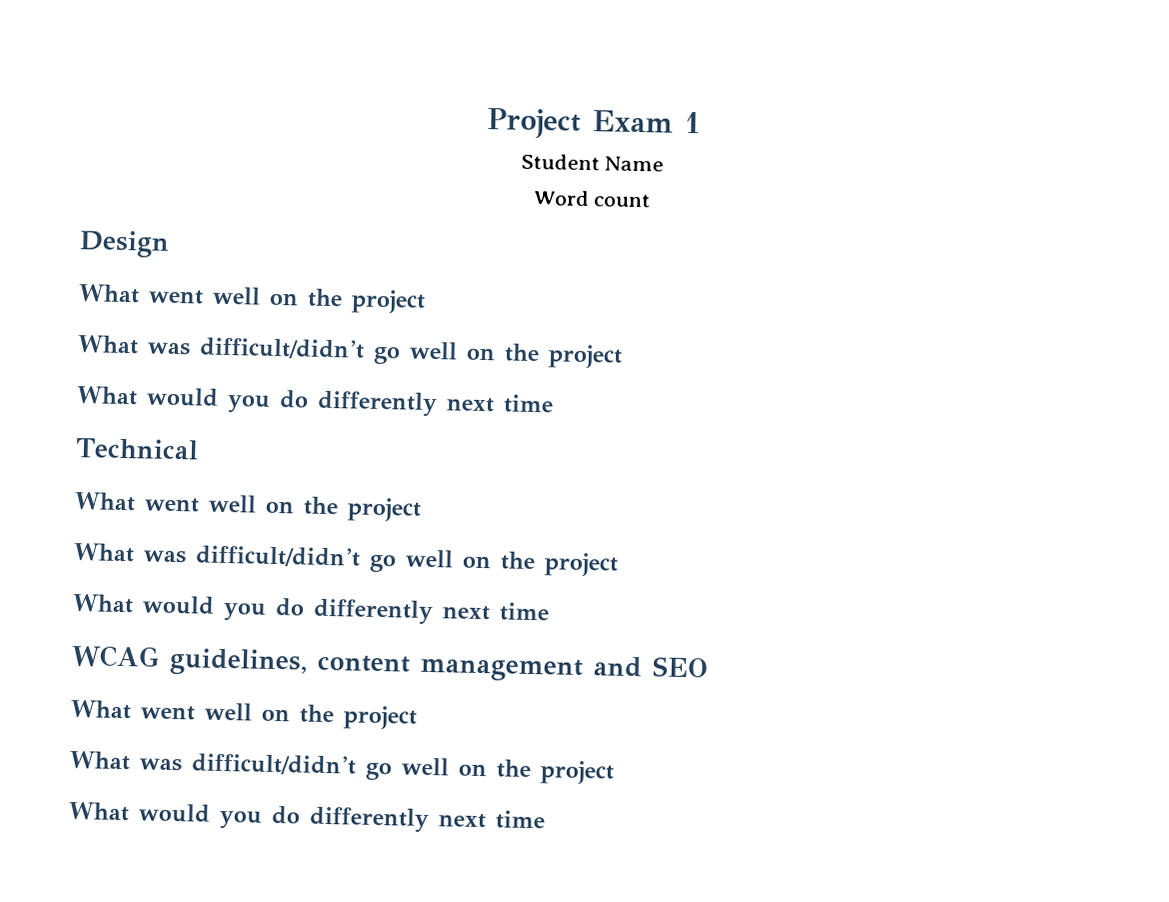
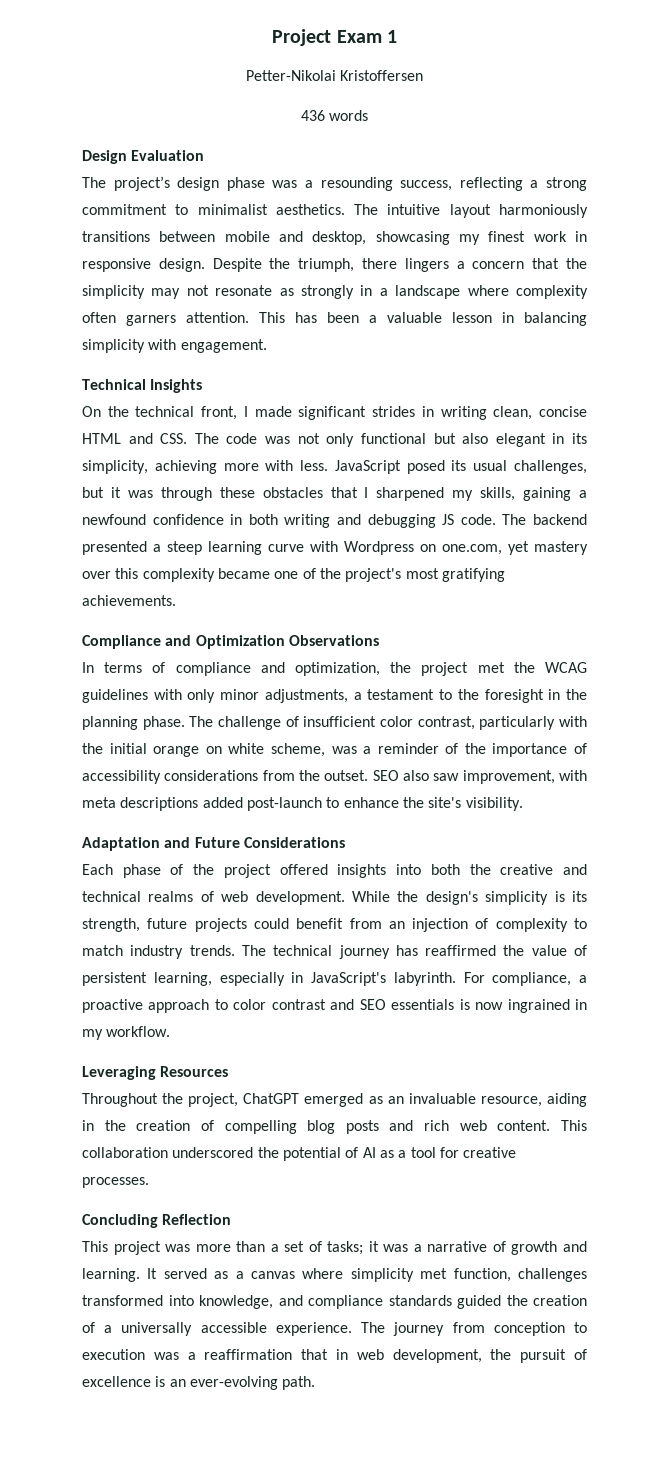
- Student Name
- Word count
- Design
- What went well on the project
- What was difficult/didn’t go well on the project
- What would you do differently next time
- Technical
- What went well on the project
- What was difficult/didn’t go well on the project
- What would you do differently next time
- WCAG guidelines, content management and SEO
- What went well on the project
- What was difficult/didn’t go well on the project
- What would you do differently next time
+ Petter-Nikolai Kristoffersen
+ 436 words
+ Design Evaluation
+ The project’s design phase was a resounding success, reflecting a strong commitment to minimalist aesthetics. The intuitive layout harmoniously transitions between mobile and desktop, showcasing my finest work in responsive design. Despite the triumph, there lingers a concern that the simplicity may not resonate as strongly in a landscape where complexity often garners attention. This has been a valuable lesson in balancing simplicity with engagement.
+ Technical Insights
+ On the technical front, I made significant strides in writing clean, concise HTML and CSS. The code was not only functional but also elegant in its simplicity, achieving more with less. JavaScript posed its usual challenges, but it was through these obstacles that I sharpened my skills, gaining a newfound confidence in both writing and debugging JS code. The backend presented a steep learning curve with Wordpress on one.com, yet mastery over this complexity became one of the project's most gratifying achievements.
+ Compliance and Optimization Observations
+ In terms of compliance and optimization, the project met the WCAG guidelines with only minor adjustments, a testament to the foresight in the planning phase. The challenge of insufficient color contrast, particularly with the initial orange on white scheme, was a reminder of the importance of accessibility considerations from the outset. SEO also saw improvement, with meta descriptions added post-launch to enhance the site's visibility.
+ Adaptation and Future Considerations
+ Each phase of the project offered insights into both the creative and technical realms of web development. While the design's simplicity is its strength, future projects could benefit from an injection of complexity to match industry trends. The technical journey has reaffirmed the value of persistent learning, especially in JavaScript's labyrinth. For compliance, a proactive approach to color contrast and SEO essentials is now ingrained in my workflow.
+ Leveraging Resources
+ Throughout the project, ChatGPT emerged as an invaluable resource, aiding in the creation of compelling blog posts and rich web content. This collaboration underscored the potential of AI as a tool for creative processes.
+ Concluding Reflection
+ This project was more than a set of tasks; it was a narrative of growth and learning. It served as a canvas where simplicity met function, challenges transformed into knowledge, and compliance standards guided the creation of a universally accessible experience. The journey from conception to execution was a reaffirmation that in web development, the pursuit of excellence is an ever-evolving path.

